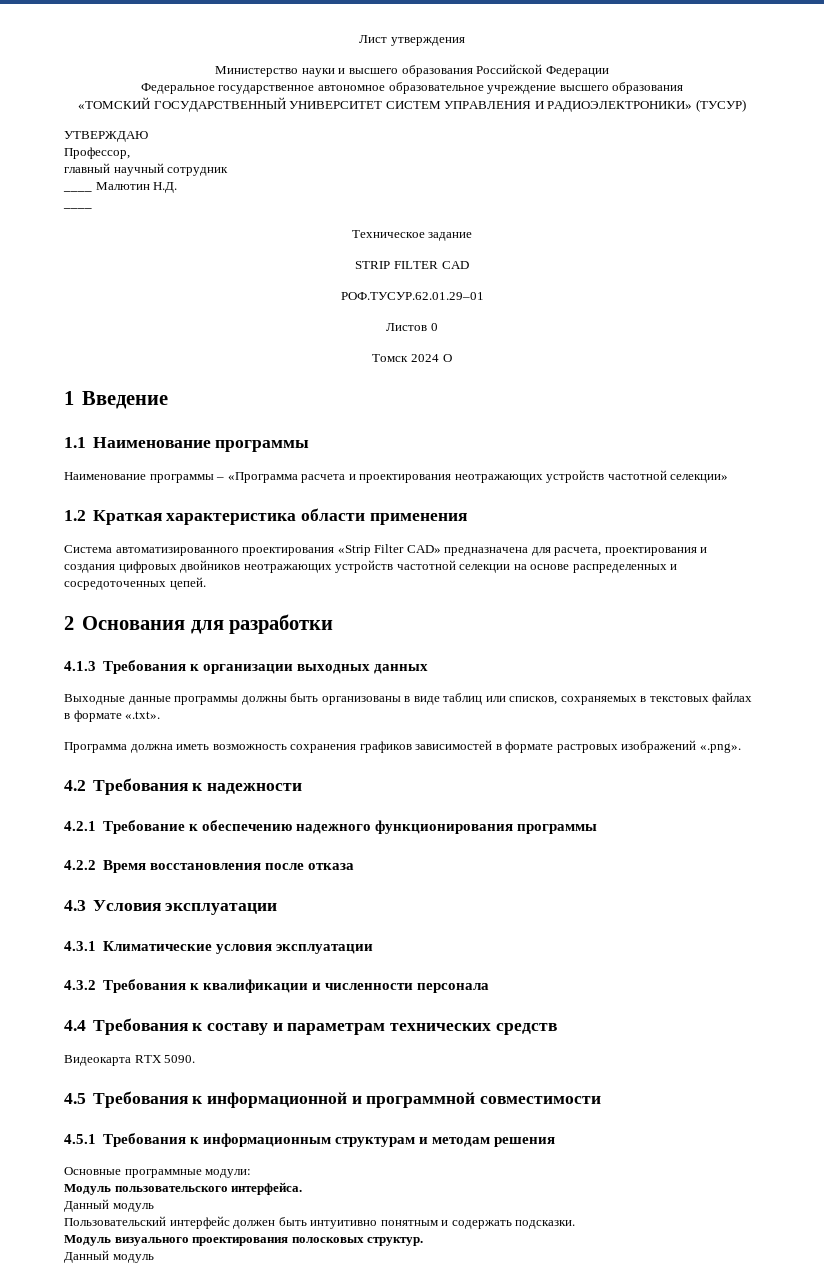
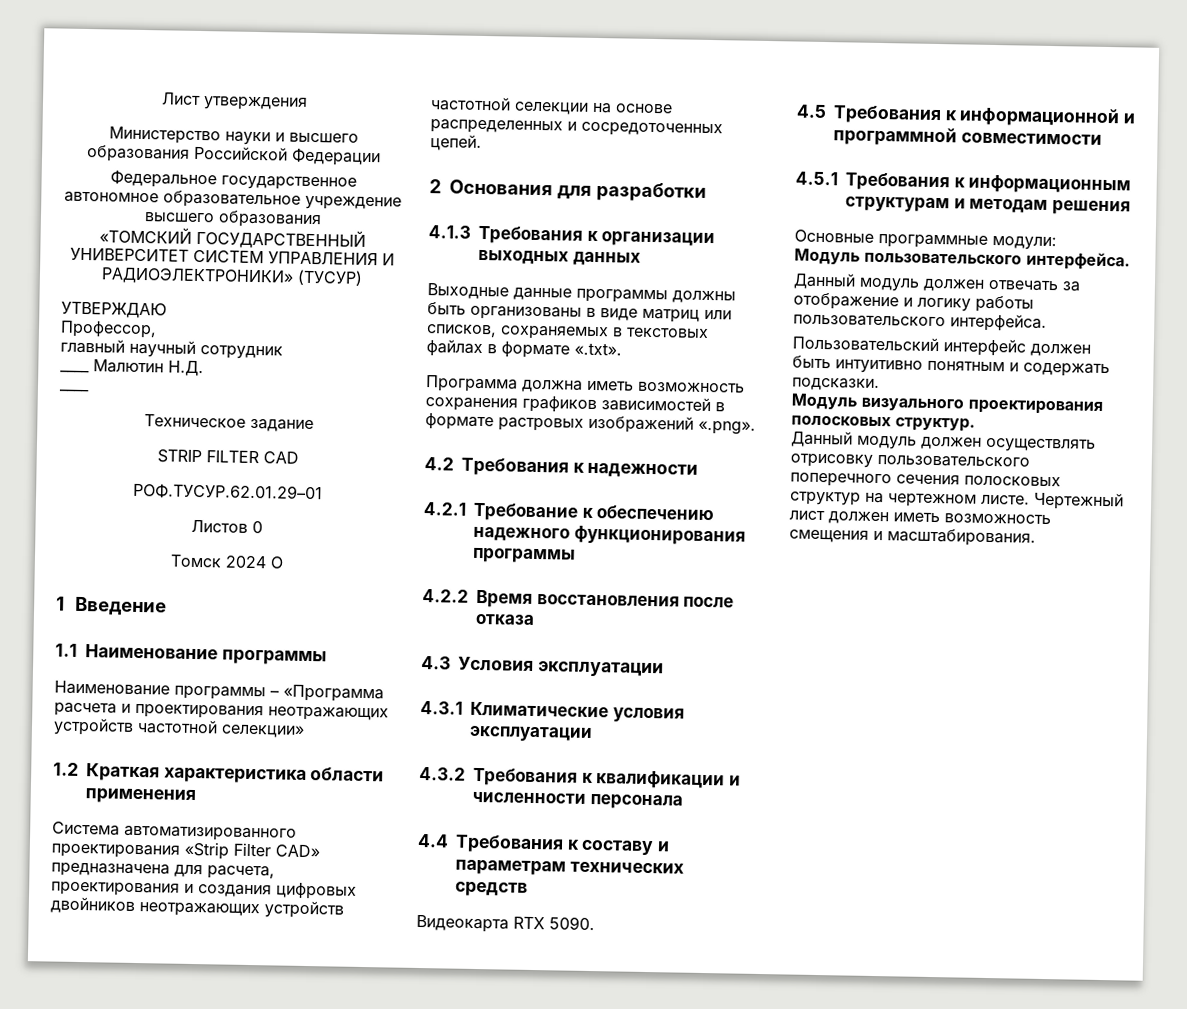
- Выходные данные программы должны быть организованы в виде таблиц или списков, сохраняемых в текстовых файлах в формате «.txt».
+ Выходные данные программы должны быть организованы в виде матриц или списков, сохраняемых в текстовых файлах в формате «.txt».
  Модуль пользовательского интерфейса.
- Данный модуль
+ Данный модуль должен отвечать за отображение и логику работы пользовательского интерфейса.
  Модуль визуального проектирования полосковых структур.
- Данный модуль
+ Данный модуль должен осуществлять отрисовку пользовательского поперечного сечения полосковых структур на чертежном листе. Чертежный лист должен иметь возможность смещения и масштабирования.

